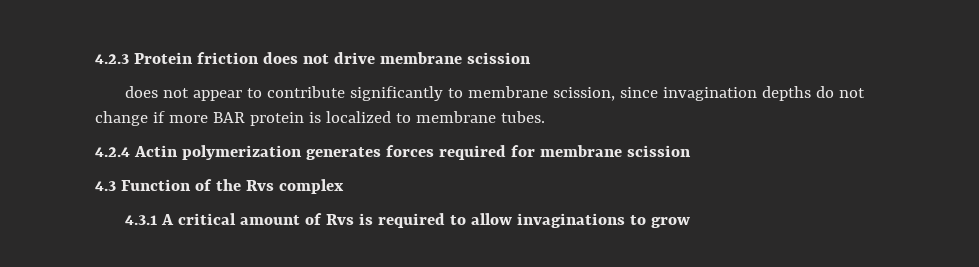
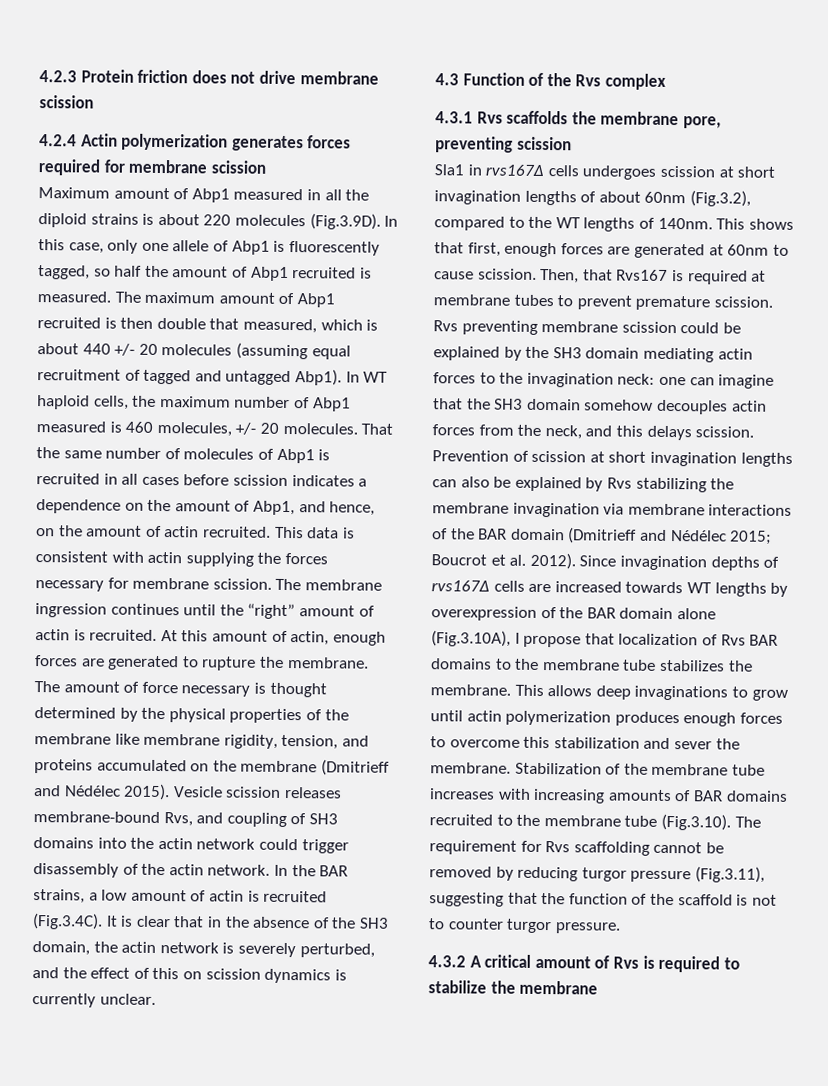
- does not appear to contribute significantly to membrane scission, since invagination depths do not change if more BAR protein is localized to membrane tubes.
+ Maximum amount of Abp1 measured in all the diploid strains is about 220 molecules (Fig.3.9D). In this case, only one allele of Abp1 is fluorescently tagged, so half the amount of Abp1 recruited is measured. The maximum amount of Abp1 recruited is then double that measured, which is about 440 +/- 20 molecules (assuming equal recruitment of tagged and untagged Abp1). In WT haploid cells, the maximum number of Abp1 measured is 460 molecules, +/- 20 molecules. That the same number of molecules of Abp1 is recruited in all cases before scission indicates a dependence on the amount of Abp1, and hence, on the amount of actin recruited. This data is consistent with actin supplying the forces necessary for membrane scission. The membrane ingression continues until the “right” amount of actin is recruited. At this amount of actin, enough forces are generated to rupture the membrane. The amount of force necessary is thought determined by the physical properties of the membrane like membrane rigidity, tension, and proteins accumulated on the membrane (Dmitrieff and Nédélec 2015). Vesicle scission releases membrane-bound Rvs, and coupling of SH3 domains into the actin network could trigger disassembly of the actin network. In the BAR strains, a low amount of actin is recruited (Fig.3.4C). It is clear that in the absence of the SH3 domain, the actin network is severely perturbed, and the effect of this on scission dynamics is currently unclear.
- 4.3.1 A critical amount of Rvs is required to allow invaginations to grow
+ 4.3.1 Rvs scaffolds the membrane pore, preventing scission
+ Sla1 in rvs167Δ cells undergoes scission at short invagination lengths of about 60nm (Fig.3.2), compared to the WT lengths of 140nm. This shows that first, enough forces are generated at 60nm to cause scission. Then, that Rvs167 is required at membrane tubes to prevent premature scission. Rvs preventing membrane scission could be explained by the SH3 domain mediating actin forces to the invagination neck: one can imagine that the SH3 domain somehow decouples actin forces from the neck, and this delays scission. Prevention of scission at short invagination lengths can also be explained by Rvs stabilizing the membrane invagination via membrane interactions of the BAR domain (Dmitrieff and Nédélec 2015; Boucrot et al. 2012). Since invagination depths of rvs167Δ cells are increased towards WT lengths by overexpression of the BAR domain alone (Fig.3.10A), I propose that localization of Rvs BAR domains to the membrane tube stabilizes the membrane. This allows deep invaginations to grow until actin polymerization produces enough forces to overcome this stabilization and sever the membrane. Stabilization of the membrane tube increases with increasing amounts of BAR domains recruited to the membrane tube (Fig.3.10). The requirement for Rvs scaffolding cannot be removed by reducing turgor pressure (Fig.3.11), suggesting that the function of the scaffold is not to counter turgor pressure.
+ 4.3.2 A critical amount of Rvs is required to stabilize the membrane

